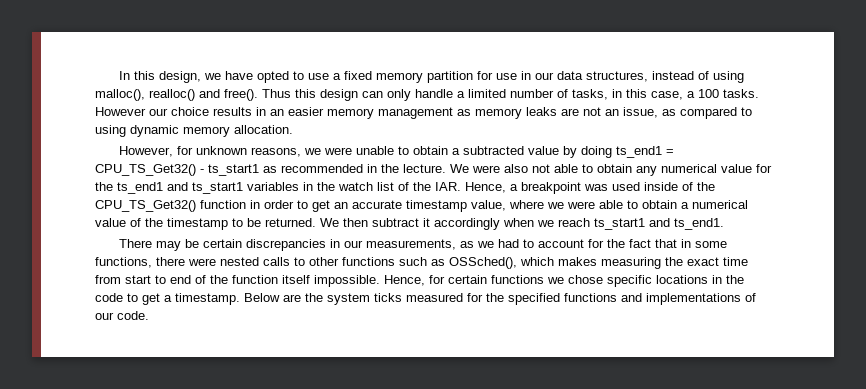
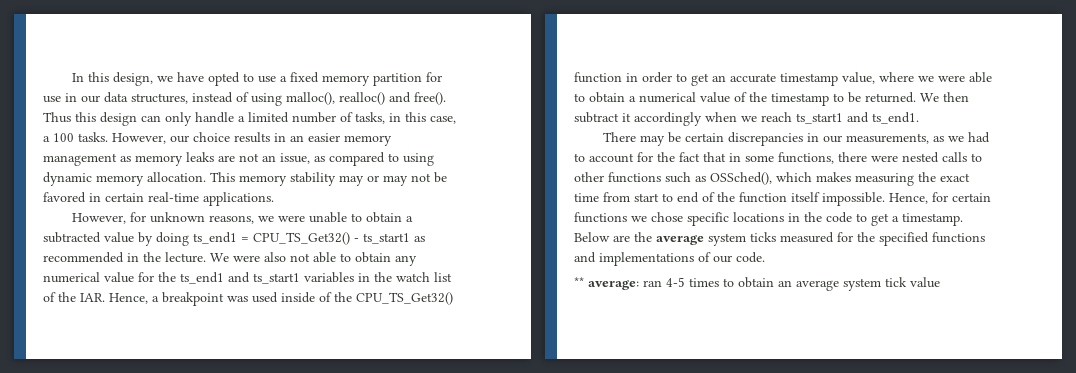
- However our choice results in an easier memory management as memory leaks are not an issue, as compared to using dynamic memory allocation.
+ However, our choice results in an easier memory management as memory leaks are not an issue, as compared to using dynamic memory allocation. This memory stability may or may not be favored in certain real-time applications.
- Below are the system ticks measured for the specified functions and implementations of our code.
+ Below are the average system ticks measured for the specified functions and implementations of our code.
+ ** average: ran 4-5 times to obtain an average system tick value

